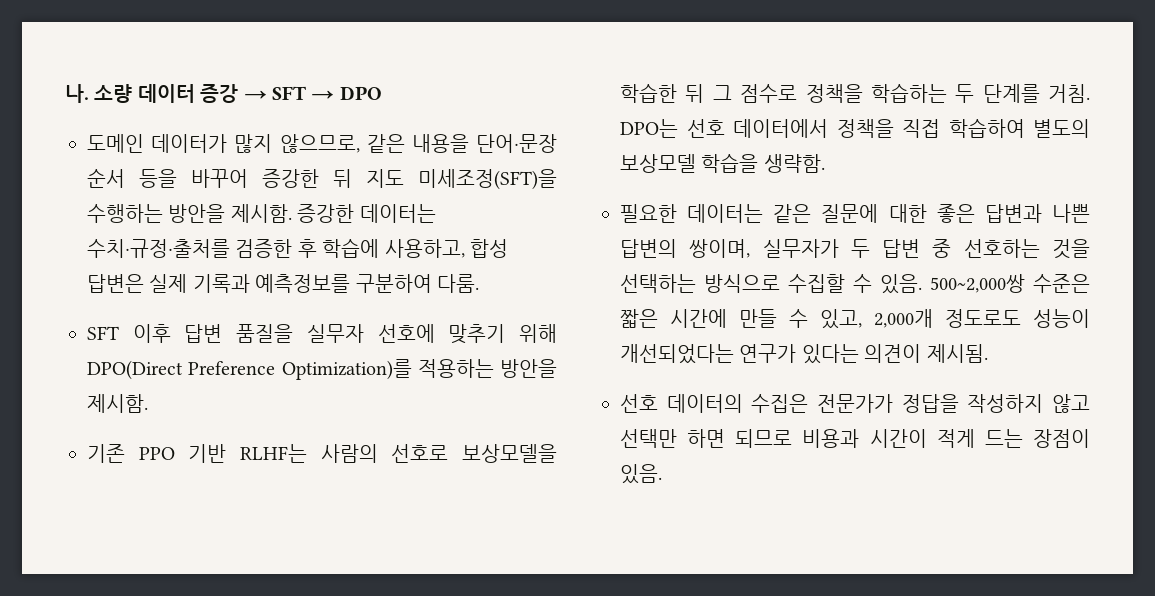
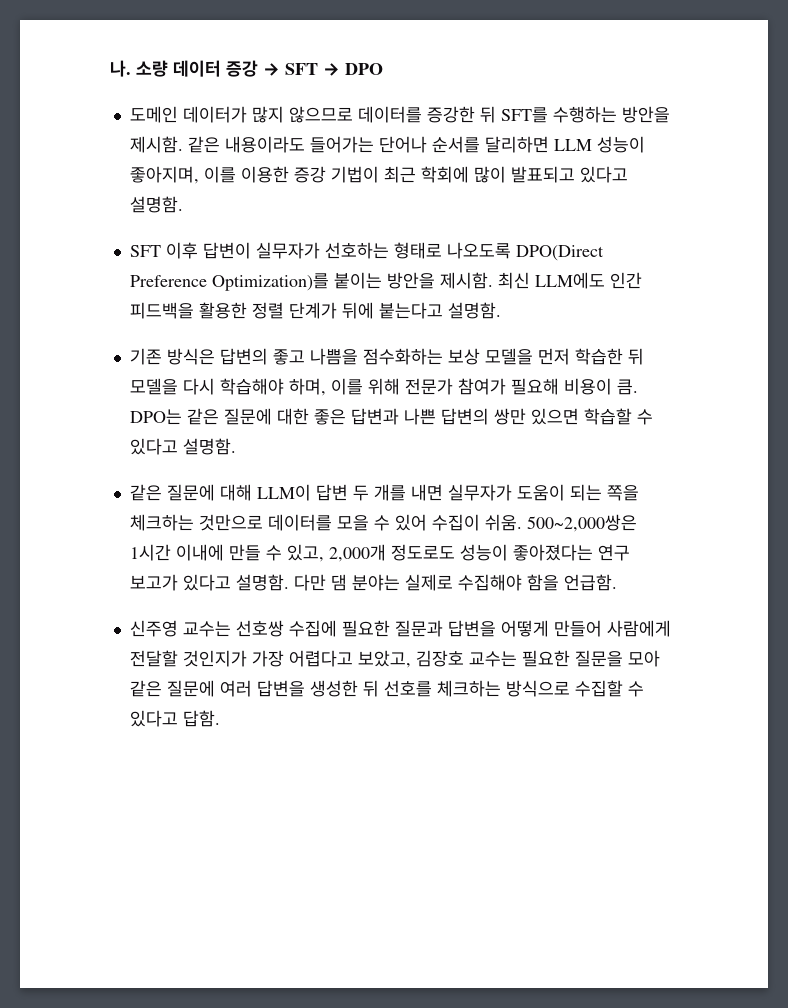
- 도메인 데이터가 많지 않으므로, 같은 내용을 단어·문장 순서 등을 바꾸어 증강한 뒤 지도 미세조정(SFT)을 수행하는 방안을 제시함. 증강한 데이터는 수치·규정·출처를 검증한 후 학습에 사용하고, 합성 답변은 실제 기록과 예측정보를 구분하여 다룸.
- SFT 이후 답변 품질을 실무자 선호에 맞추기 위해 DPO(Direct Preference Optimization)를 적용하는 방안을 제시함.
- 기존 PPO 기반 RLHF는 사람의 선호로 보상모델을 학습한 뒤 그 점수로 정책을 학습하는 두 단계를 거침. DPO는 선호 데이터에서 정책을 직접 학습하여 별도의 보상모델 학습을 생략함.
- 필요한 데이터는 같은 질문에 대한 좋은 답변과 나쁜 답변의 쌍이며, 실무자가 두 답변 중 선호하는 것을 선택하는 방식으로 수집할 수 있음. 500~2,000쌍 수준은 짧은 시간에 만들 수 있고, 2,000개 정도로도 성능이 개선되었다는 연구가 있다는 의견이 제시됨.
- 선호 데이터의 수집은 전문가가 정답을 작성하지 않고 선택만 하면 되므로 비용과 시간이 적게 드는 장점이 있음.
+ 도메인 데이터가 많지 않으므로 데이터를 증강한 뒤 SFT를 수행하는 방안을 제시함. 같은 내용이라도 들어가는 단어나 순서를 달리하면 LLM 성능이 좋아지며, 이를 이용한 증강 기법이 최근 학회에 많이 발표되고 있다고 설명함.
+ SFT 이후 답변이 실무자가 선호하는 형태로 나오도록 DPO(Direct Preference Optimization)를 붙이는 방안을 제시함. 최신 LLM에도 인간 피드백을 활용한 정렬 단계가 뒤에 붙는다고 설명함.
+ 기존 방식은 답변의 좋고 나쁨을 점수화하는 보상 모델을 먼저 학습한 뒤 모델을 다시 학습해야 하며, 이를 위해 전문가 참여가 필요해 비용이 큼. DPO는 같은 질문에 대한 좋은 답변과 나쁜 답변의 쌍만 있으면 학습할 수 있다고 설명함.
+ 같은 질문에 대해 LLM이 답변 두 개를 내면 실무자가 도움이 되는 쪽을 체크하는 것만으로 데이터를 모을 수 있어 수집이 쉬움. 500~2,000쌍은 1시간 이내에 만들 수 있고, 2,000개 정도로도 성능이 좋아졌다는 연구 보고가 있다고 설명함. 다만 댐 분야는 실제로 수집해야 함을 언급함.
+ 신주영 교수는 선호쌍 수집에 필요한 질문과 답변을 어떻게 만들어 사람에게 전달할 것인지가 가장 어렵다고 보았고, 김장호 교수는 필요한 질문을 모아 같은 질문에 여러 답변을 생성한 뒤 선호를 체크하는 방식으로 수집할 수 있다고 답함.

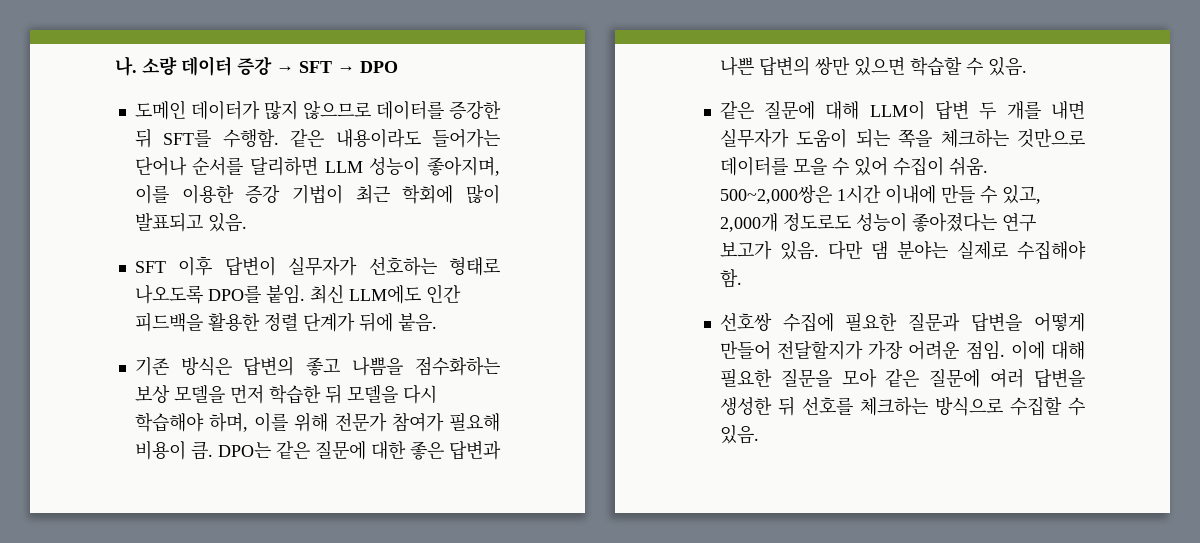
- 도메인 데이터가 많지 않으므로 데이터를 증강한 뒤 SFT를 수행하는 방안을 제시함.
+ 도메인 데이터가 많지 않으므로 데이터를 증강한 뒤 SFT를 수행함.
- 같은 내용이라도 들어가는 단어나 순서를 달리하면 LLM 성능이 좋아지며, 이를 이용한 증강 기법이 최근 학회에 많이 발표되고 있다고 설명함.
+ 같은 내용이라도 들어가는 단어나 순서를 달리하면 LLM 성능이 좋아지며, 이를 이용한 증강 기법이 최근 학회에 많이 발표되고 있음.
- SFT 이후 답변이 실무자가 선호하는 형태로 나오도록 DPO(Direct Preference Optimization)를 붙이는 방안을 제시함.
+ SFT 이후 답변이 실무자가 선호하는 형태로 나오도록 DPO를 붙임.
- 최신 LLM에도 인간 피드백을 활용한 정렬 단계가 뒤에 붙는다고 설명함.
+ 최신 LLM에도 인간 피드백을 활용한 정렬 단계가 뒤에 붙음.
- DPO는 같은 질문에 대한 좋은 답변과 나쁜 답변의 쌍만 있으면 학습할 수 있다고 설명함.
+ DPO는 같은 질문에 대한 좋은 답변과 나쁜 답변의 쌍만 있으면 학습할 수 있음.
- 500~2,000쌍은 1시간 이내에 만들 수 있고, 2,000개 정도로도 성능이 좋아졌다는 연구 보고가 있다고 설명함.
+ 500~2,000쌍은 1시간 이내에 만들 수 있고, 2,000개 정도로도 성능이 좋아졌다는 연구 보고가 있음.
- 다만 댐 분야는 실제로 수집해야 함을 언급함.
- 신주영 교수는 선호쌍 수집에 필요한 질문과 답변을 어떻게 만들어 사람에게 전달할 것인지가 가장 어렵다고 보았고, 김장호 교수는 필요한 질문을 모아 같은 질문에 여러 답변을 생성한 뒤 선호를 체크하는 방식으로 수집할 수 있다고 답함.
+ 다만 댐 분야는 실제로 수집해야 함.
+ 선호쌍 수집에 필요한 질문과 답변을 어떻게 만들어 전달할지가 가장 어려운 점임. 이에 대해 필요한 질문을 모아 같은 질문에 여러 답변을 생성한 뒤 선호를 체크하는 방식으로 수집할 수 있음.

